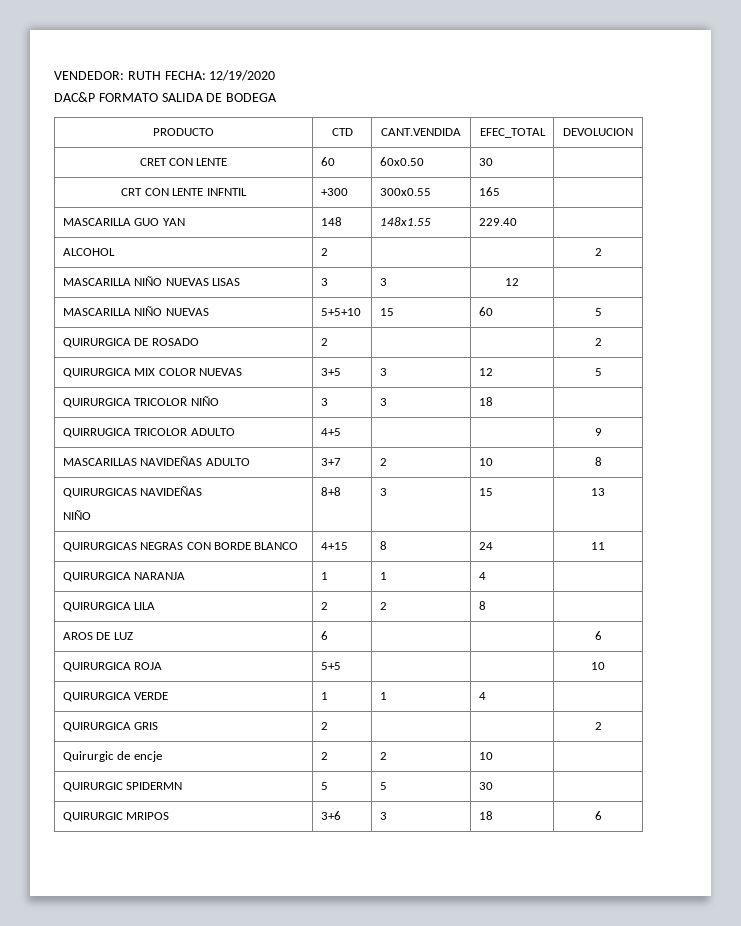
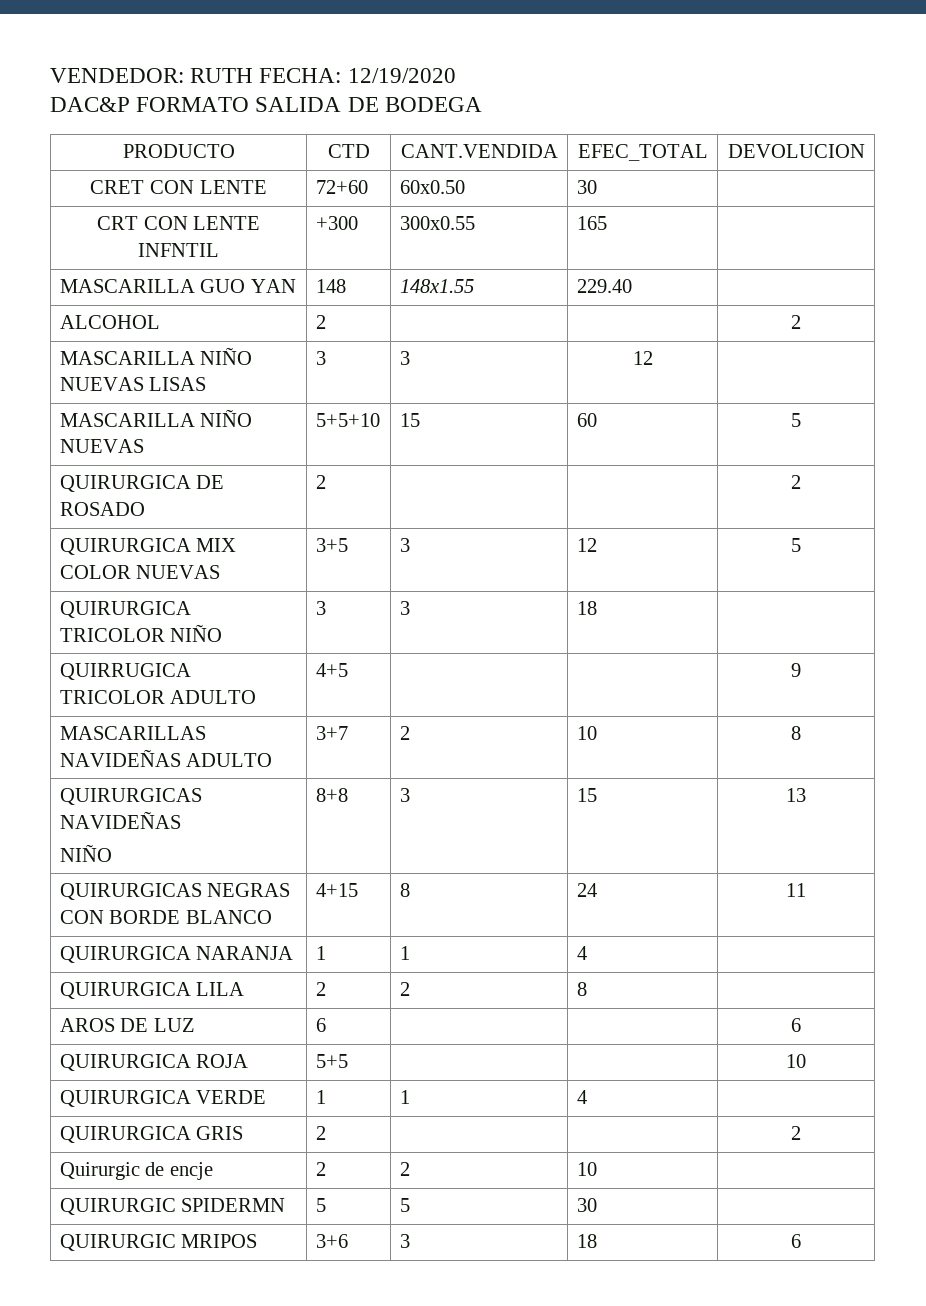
- CRET CON LENTE | 60 | 60x0.50 | 30 |
+ CRET CON LENTE | 72+60 | 60x0.50 | 30 |

